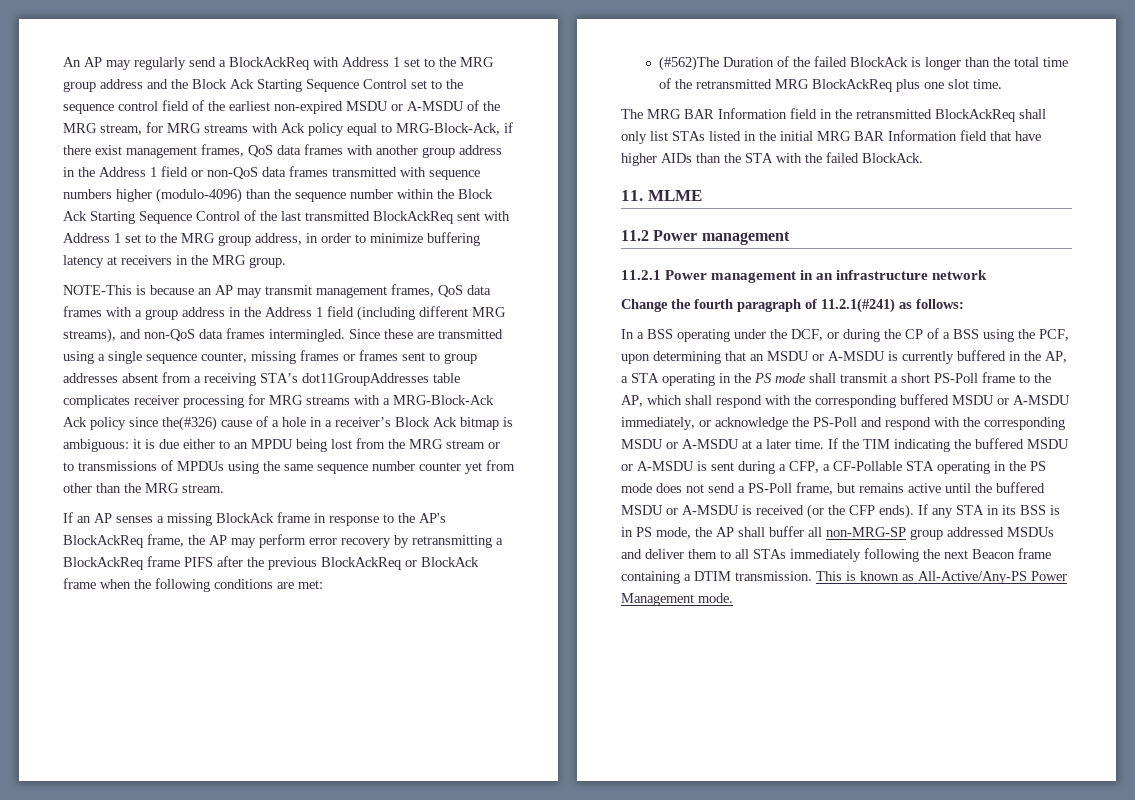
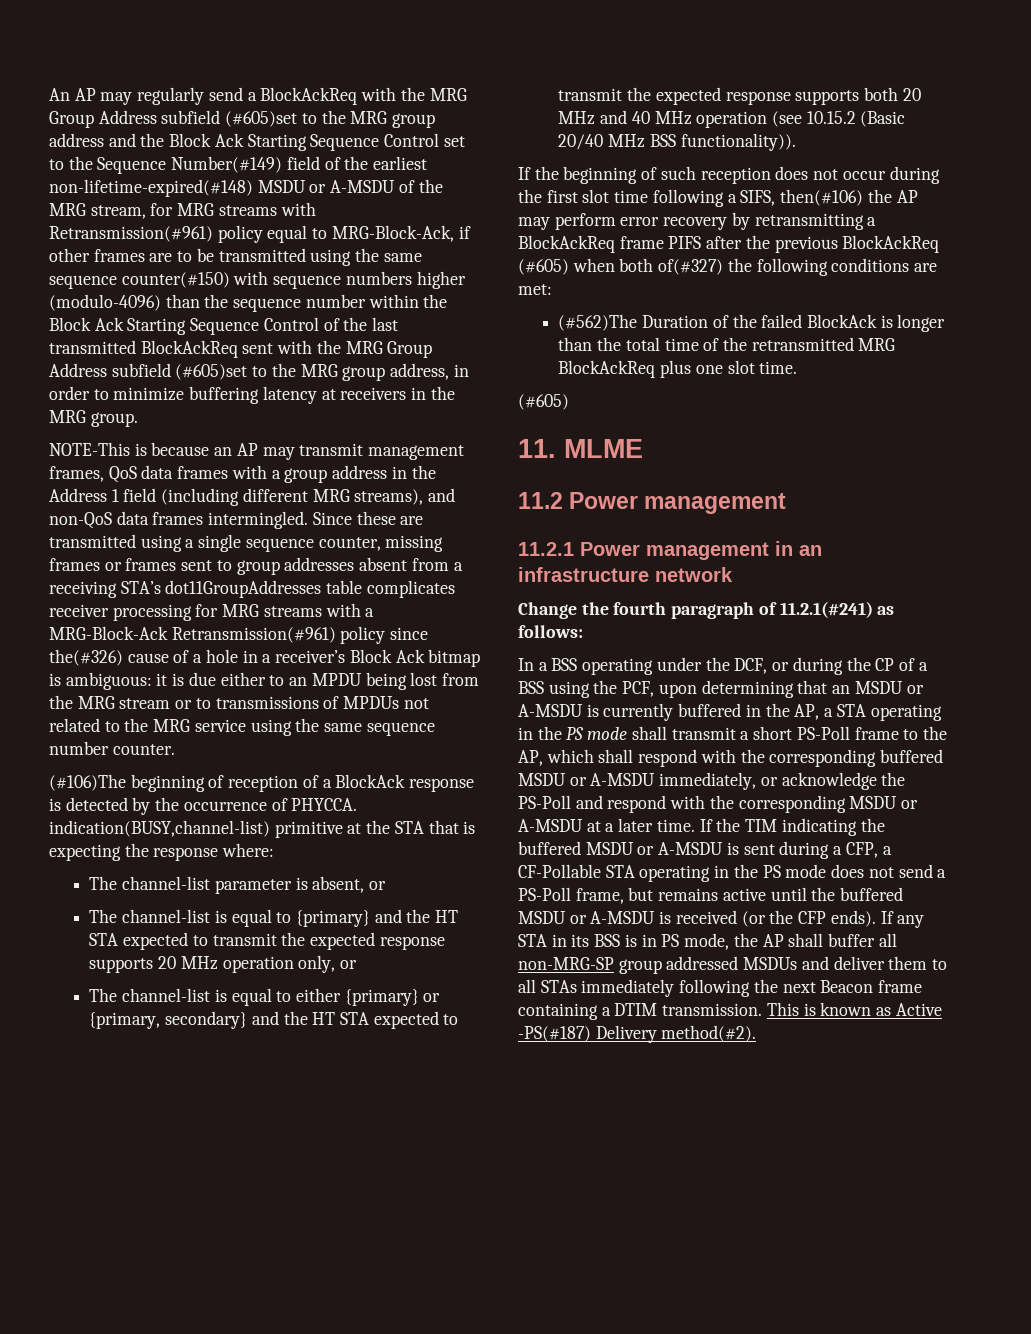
- An AP may regularly send a BlockAckReq with Address 1 set to the MRG group address and the Block Ack Starting Sequence Control set to the sequence control field of the earliest non-expired MSDU or A-MSDU of the MRG stream, for MRG streams with Ack policy equal to MRG-Block-Ack, if there exist management frames, QoS data frames with another group address in the Address 1 field or non-QoS data frames transmitted with sequence numbers higher (modulo-4096) than the sequence number within the Block Ack Starting Sequence Control of the last transmitted BlockAckReq sent with Address 1 set to the MRG group address, in order to minimize buffering latency at receivers in the MRG group.
+ An AP may regularly send a BlockAckReq with the MRG Group Address subfield (#605)set to the MRG group address and the Block Ack Starting Sequence Control set to the Sequence Number(#149) field of the earliest non-lifetime-expired(#148) MSDU or A-MSDU of the MRG stream, for MRG streams with Retransmission(#961) policy equal to MRG-Block-Ack, if other frames are to be transmitted using the same sequence counter(#150) with sequence numbers higher (modulo-4096) than the sequence number within the Block Ack Starting Sequence Control of the last transmitted BlockAckReq sent with the MRG Group Address subfield (#605)set to the MRG group address, in order to minimize buffering latency at receivers in the MRG group.
- Since these are transmitted using a single sequence counter, missing frames or frames sent to group addresses absent from a receiving STA’s dot11GroupAddresses table complicates receiver processing for MRG streams with a MRG-Block-Ack Ack policy since the(#326) cause of a hole in a receiver’s Block Ack bitmap is ambiguous:
+ Since these are transmitted using a single sequence counter, missing frames or frames sent to group addresses absent from a receiving STA’s dot11GroupAddresses table complicates receiver processing for MRG streams with a MRG-Block-Ack Retransmission(#961) policy since the(#326) cause of a hole in a receiver’s Block Ack bitmap is ambiguous:
- it is due either to an MPDU being lost from the MRG stream or to transmissions of MPDUs using the same sequence number counter yet from other than the MRG stream.
- If an AP senses a missing BlockAck frame in response to the AP's BlockAckReq frame, the AP may perform error recovery by retransmitting a BlockAckReq frame PIFS after the previous BlockAckReq or BlockAck frame when the following conditions are met:
+ it is due either to an MPDU being lost from the MRG stream or to transmissions of MPDUs not related to the MRG service using the same sequence number counter.
+ (#106)The beginning of reception of a BlockAck response is detected by the occurrence of PHYCCA. indication(BUSY,channel-list) primitive at the STA that is expecting the response where:
+ The channel-list parameter is absent, or
+ The channel-list is equal to {primary} and the HT STA expected to transmit the expected response supports 20 MHz operation only, or
+ The channel-list is equal to either {primary} or {primary, secondary} and the HT STA expected to transmit the expected response supports both 20 MHz and 40 MHz operation (see 10.15.2 (Basic 20/40 MHz BSS functionality)).
+ If the beginning of such reception does not occur during the first slot time following a SIFS, then(#106) the AP may perform error recovery by retransmitting a BlockAckReq frame PIFS after the previous BlockAckReq (#605) when both of(#327) the following conditions are met:
  (#562)The Duration of the failed BlockAck is longer than the total time of the retransmitted MRG BlockAckReq plus one slot time.
- The MRG BAR Information field in the retransmitted BlockAckReq shall only list STAs listed in the initial MRG BAR Information field that have higher AIDs than the STA with the failed BlockAck.
+ (#605)
- This is known as All-Active/Any-PS Power Management mode.
+ This is known as Active -PS(#187) Delivery method(#2).

